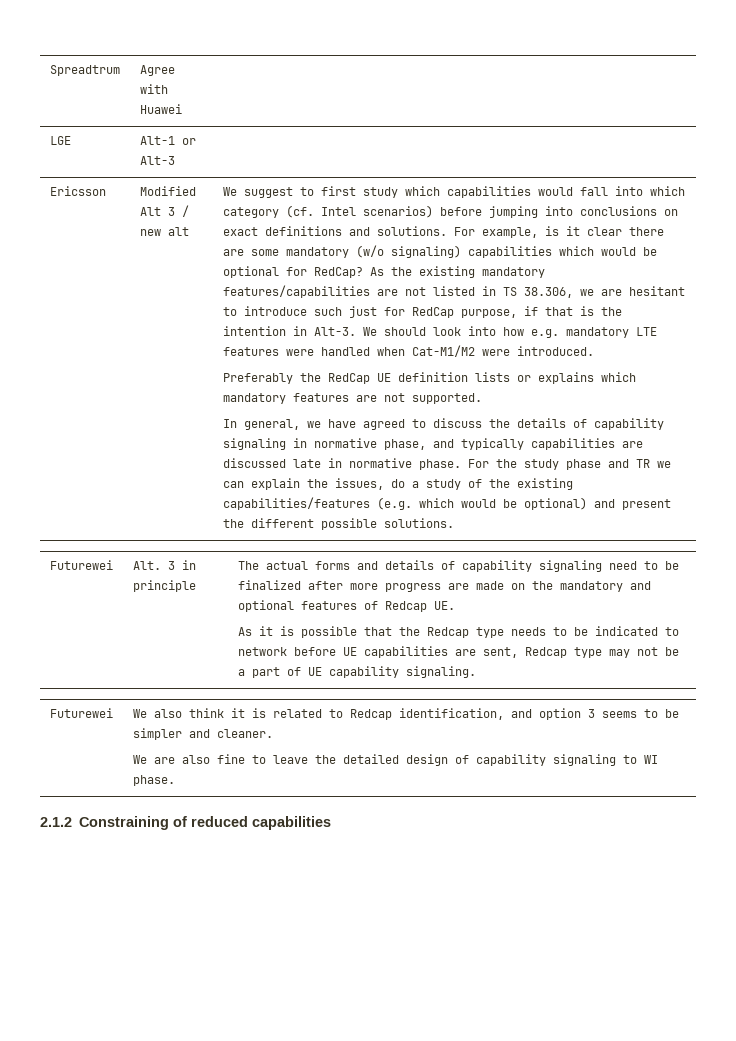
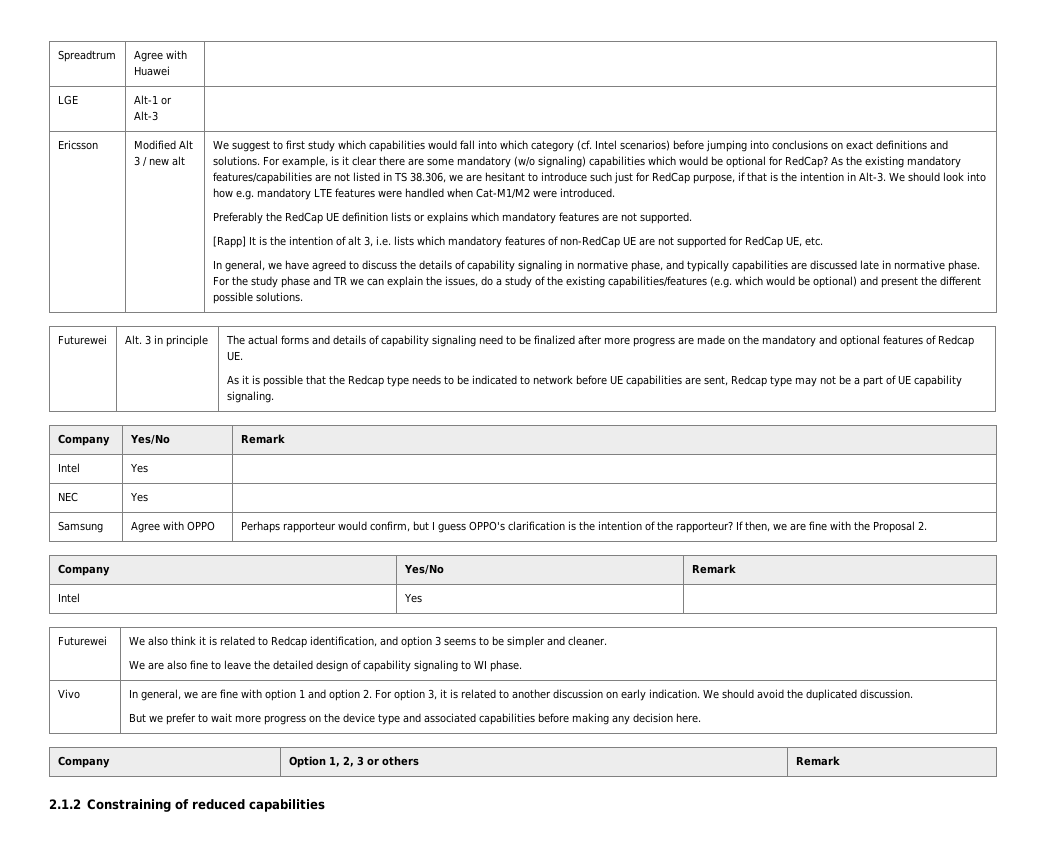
+ [Rapp] It is the intention of alt 3, i.e. lists which mandatory features of non-RedCap UE are not supported for RedCap UE, etc.
  As it is possible that the Redcap type needs to be indicated to network before UE capabilities are sent, Redcap type may not be a part of UE capability signaling.
+ Company | Yes/No | Remark
+ Intel | Yes |
+ NEC | Yes |
+ Samsung | Agree with OPPO | Perhaps rapporteur would confirm, but I guess OPPO's clarification is the intention of the rapporteur? If then, we are fine with the Proposal 2.
+ Company | Yes/No | Remark
+ Intel | Yes |
+ Vivo | In general, we are fine with option 1 and option 2. For option 3, it is related to another discussion on early indication. We should avoid the duplicated discussion.
+ But we prefer to wait more progress on the device type and associated capabilities before making any decision here.
+ Company | Option 1, 2, 3 or others | Remark

